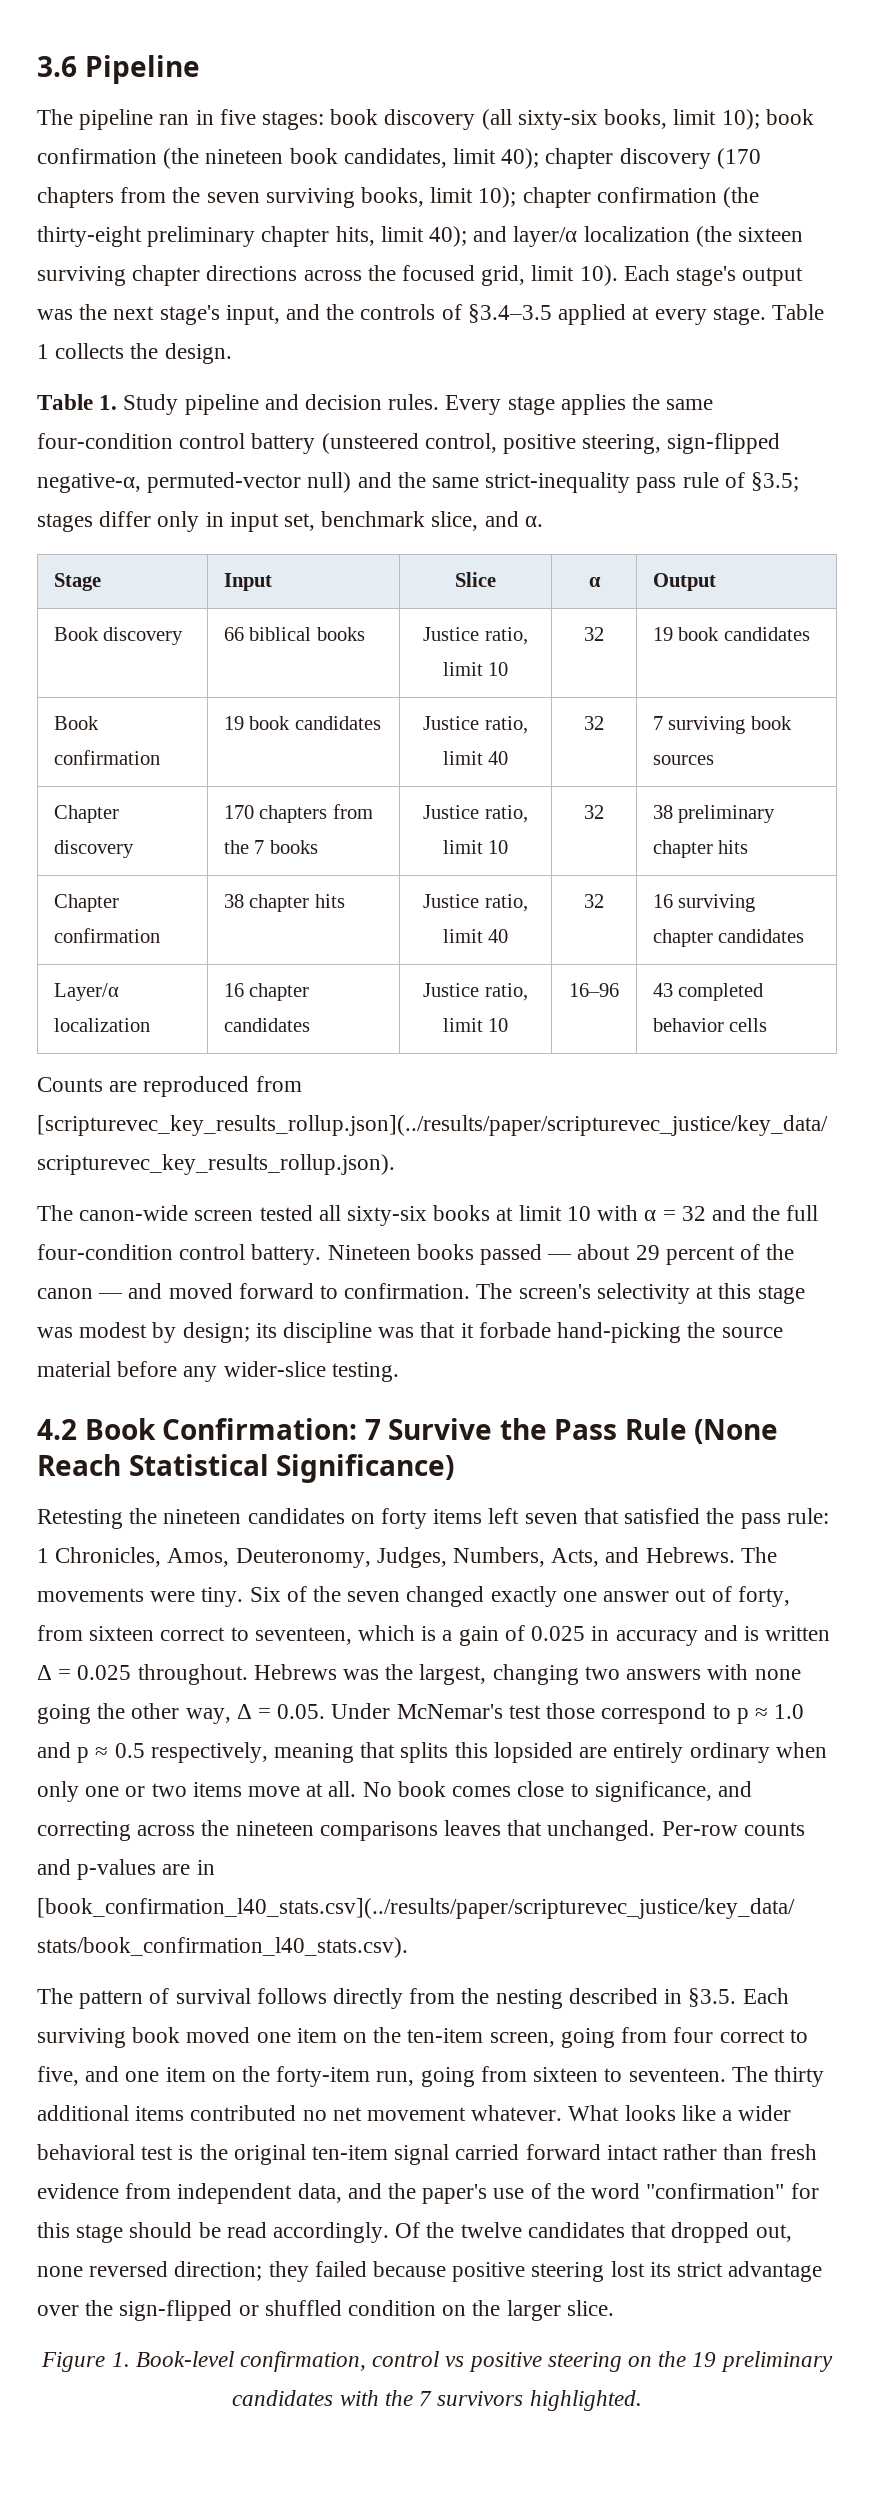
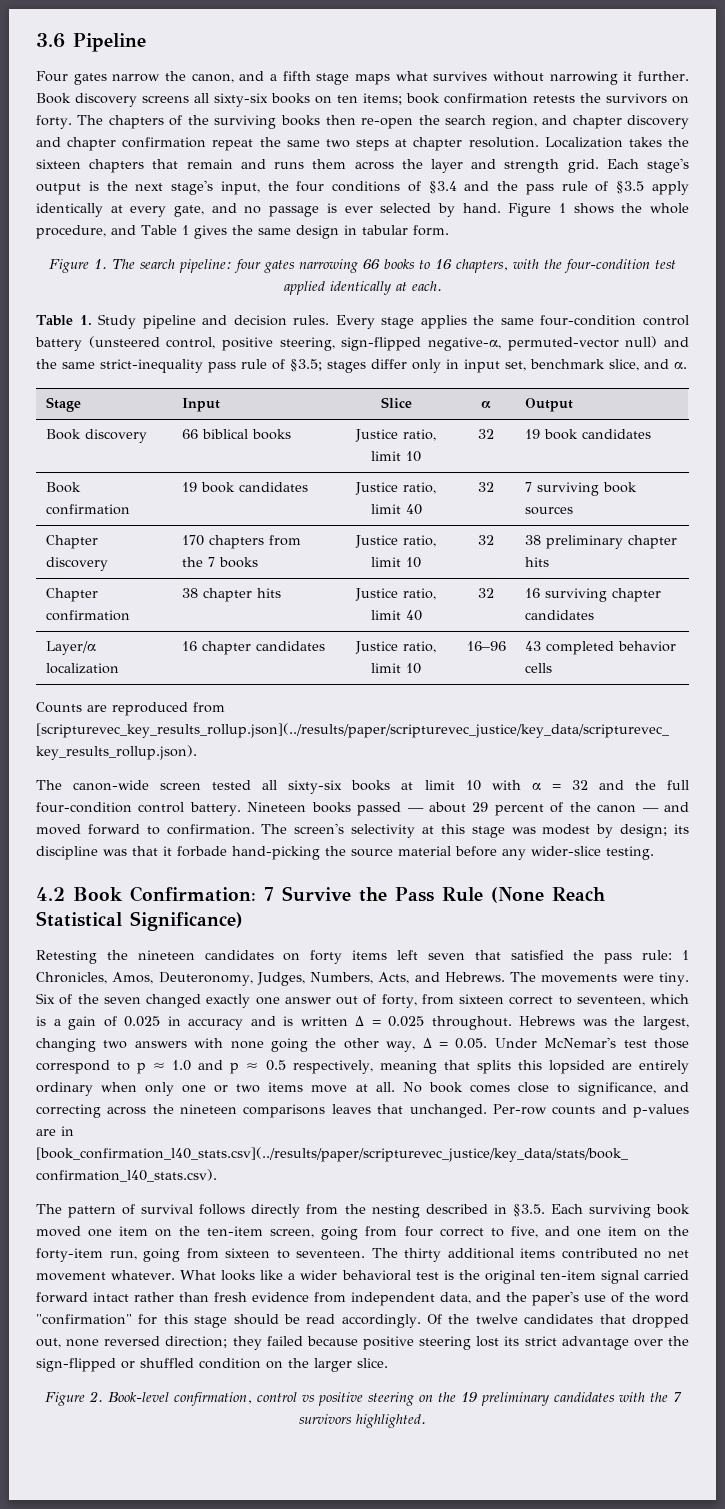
- The pipeline ran in five stages: book discovery (all sixty-six books, limit 10); book confirmation (the nineteen book candidates, limit 40); chapter discovery (170 chapters from the seven surviving books, limit 10); chapter confirmation (the thirty-eight preliminary chapter hits, limit 40); and layer/α localization (the sixteen surviving chapter directions across the focused grid, limit 10).
+ Four gates narrow the canon, and a fifth stage maps what survives without narrowing it further. Book discovery screens all sixty-six books on ten items; book confirmation retests the survivors on forty. The chapters of the surviving books then re-open the search region, and chapter discovery and chapter confirmation repeat the same two steps at chapter resolution. Localization takes the sixteen chapters that remain and runs them across the layer and strength grid.
- Each stage's output was the next stage's input, and the controls of §3.4–3.5 applied at every stage. Table 1 collects the design.
+ Each stage's output is the next stage's input, the four conditions of §3.4 and the pass rule of §3.5 apply identically at every gate, and no passage is ever selected by hand. Figure 1 shows the whole procedure, and Table 1 gives the same design in tabular form.
+ Figure 1. The search pipeline: four gates narrowing 66 books to 16 chapters, with the four-condition test applied identically at each.
- Figure 1. Book-level confirmation, control vs positive steering on the 19 preliminary candidates with the 7 survivors highlighted.
+ Figure 2. Book-level confirmation, control vs positive steering on the 19 preliminary candidates with the 7 survivors highlighted.

